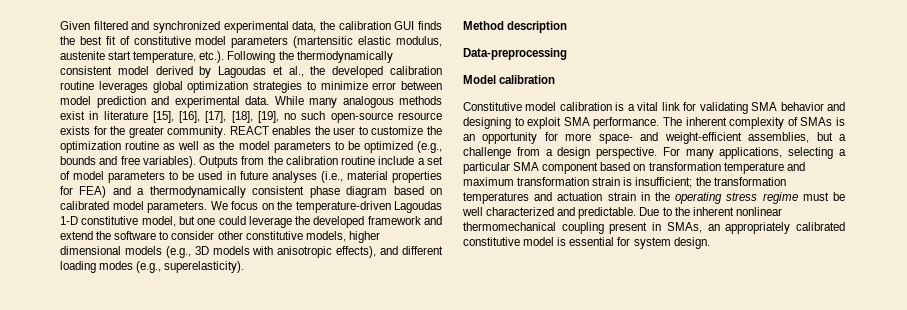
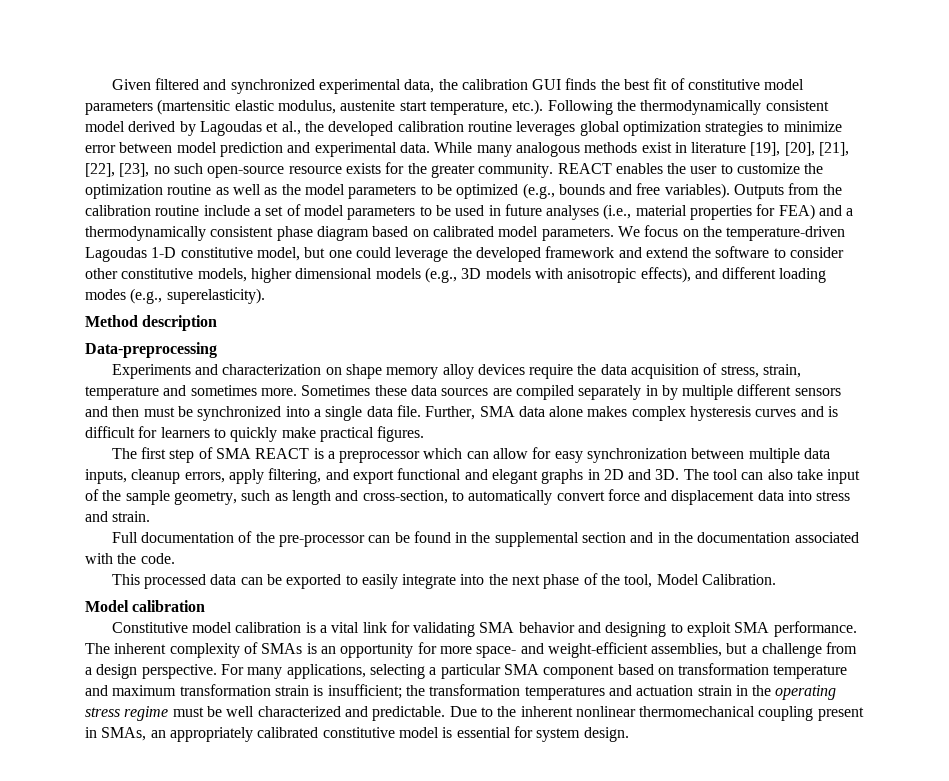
- While many analogous methods exist in literature [15], [16], [17], [18], [19], no such open-source resource exists for the greater community.
+ While many analogous methods exist in literature [19], [20], [21], [22], [23], no such open-source resource exists for the greater community.
+ Experiments and characterization on shape memory alloy devices require the data acquisition of stress, strain, temperature and sometimes more. Sometimes these data sources are compiled separately in by multiple different sensors and then must be synchronized into a single data file. Further, SMA data alone makes complex hysteresis curves and is difficult for learners to quickly make practical figures.
+ The first step of SMA REACT is a preprocessor which can allow for easy synchronization between multiple data inputs, cleanup errors, apply filtering, and export functional and elegant graphs in 2D and 3D. The tool can also take input of the sample geometry, such as length and cross-section, to automatically convert force and displacement data into stress and strain.
+ Full documentation of the pre-processor can be found in the supplemental section and in the documentation associated with the code.
+ This processed data can be exported to easily integrate into the next phase of the tool, Model Calibration.

